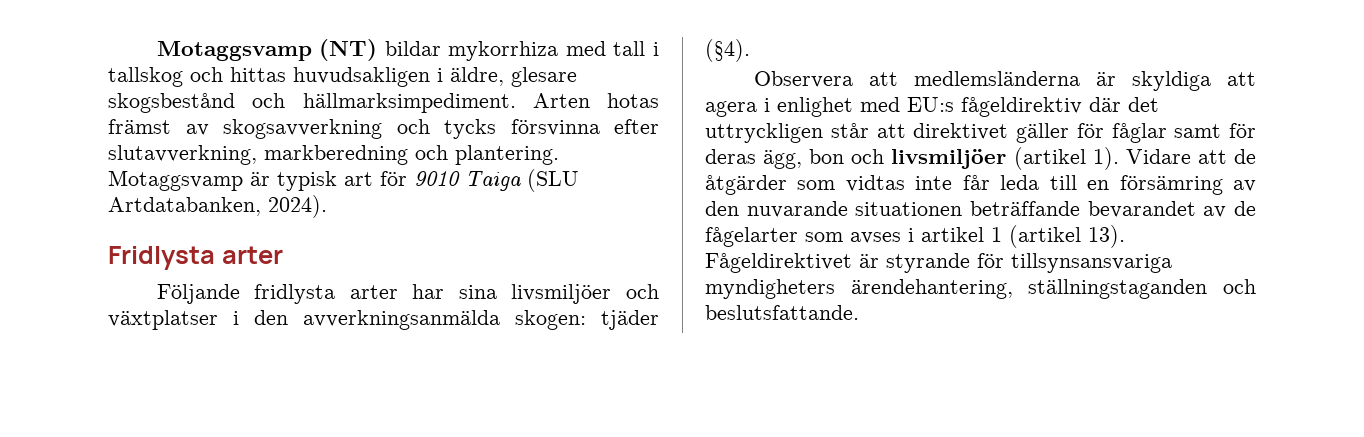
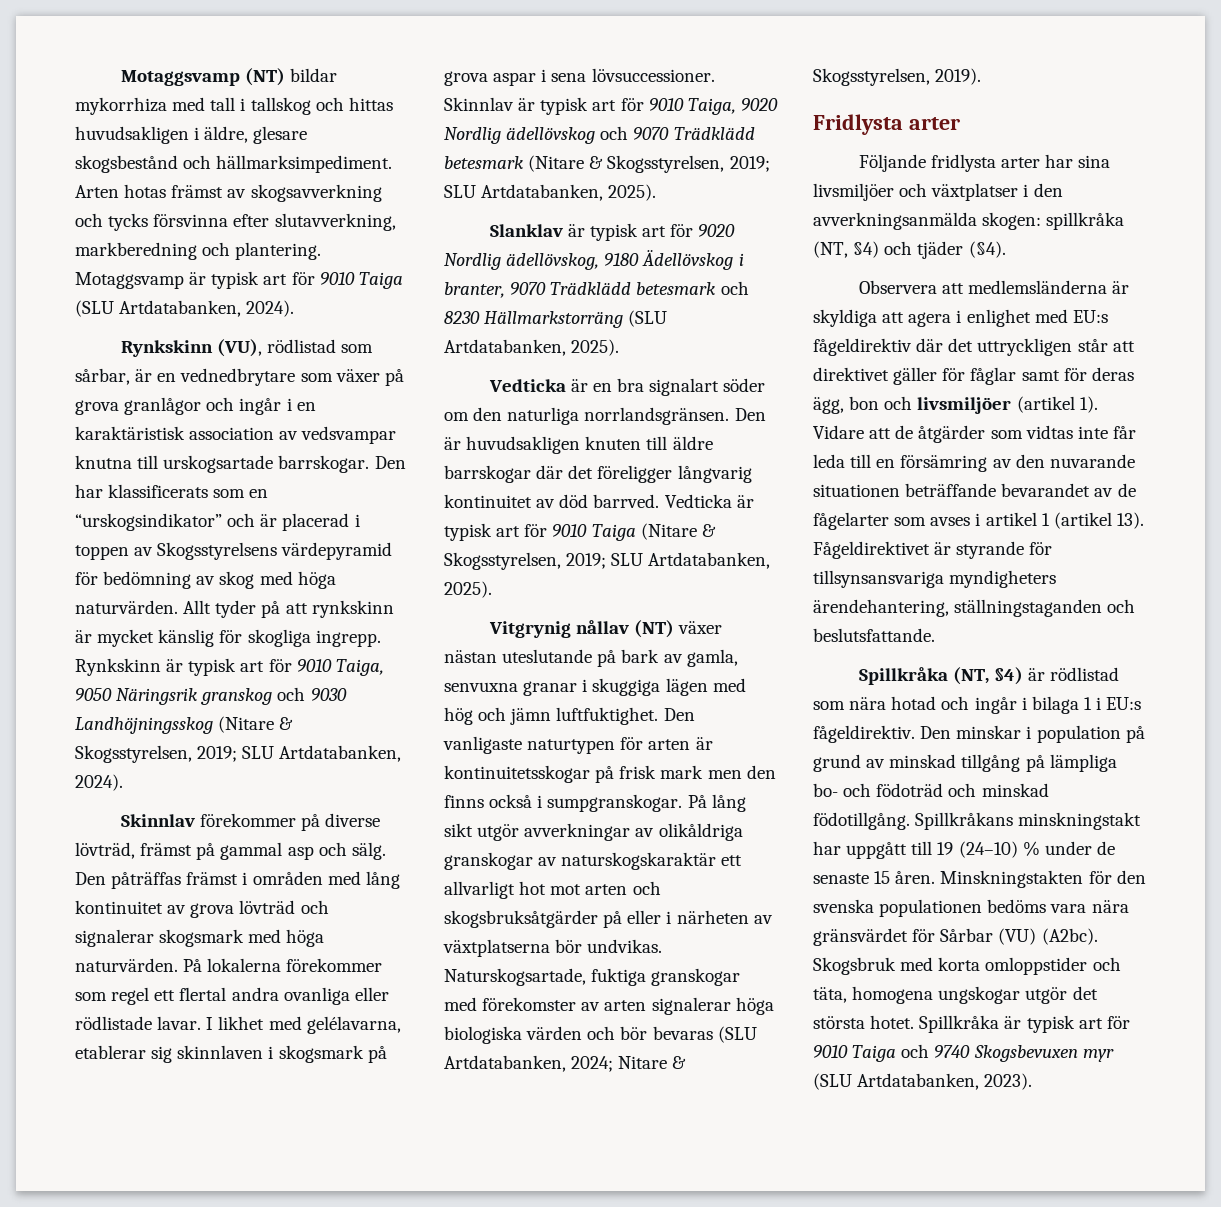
+ Rynkskinn (VU), rödlistad som sårbar, är en vednedbrytare som växer på grova granlågor och ingår i en karaktäristisk association av vedsvampar knutna till urskogsartade barrskogar. Den har klassificerats som en “urskogsindikator” och är placerad i toppen av Skogsstyrelsens värdepyramid för bedömning av skog med höga naturvärden. Allt tyder på att rynkskinn är mycket känslig för skogliga ingrepp. Rynkskinn är typisk art för 9010 Taiga, 9050 Näringsrik granskog och 9030 Landhöjningsskog (Nitare & Skogsstyrelsen, 2019; SLU Artdatabanken, 2024).
+ Skinnlav förekommer på diverse lövträd, främst på gammal asp och sälg. Den påträffas främst i områden med lång kontinuitet av grova lövträd och signalerar skogsmark med höga naturvärden. På lokalerna förekommer som regel ett flertal andra ovanliga eller rödlistade lavar. I likhet med gelélavarna, etablerar sig skinnlaven i skogsmark på grova aspar i sena lövsuccessioner. Skinnlav är typisk art för 9010 Taiga, 9020 Nordlig ädellövskog och 9070 Trädklädd betesmark (Nitare & Skogsstyrelsen, 2019; SLU Artdatabanken, 2025).
+ Slanklav är typisk art för 9020 Nordlig ädellövskog, 9180 Ädellövskog i branter, 9070 Trädklädd betesmark och 8230 Hällmarkstorräng (SLU Artdatabanken, 2025).
+ Vedticka är en bra signalart söder om den naturliga norrlandsgränsen. Den är huvudsakligen knuten till äldre barrskogar där det föreligger långvarig kontinuitet av död barrved. Vedticka är typisk art för 9010 Taiga (Nitare & Skogsstyrelsen, 2019; SLU Artdatabanken, 2025).
+ Vitgrynig nållav (NT) växer nästan uteslutande på bark av gamla, senvuxna granar i skuggiga lägen med hög och jämn luftfuktighet. Den vanligaste naturtypen för arten är kontinuitetsskogar på frisk mark men den finns också i sumpgranskogar. På lång sikt utgör avverkningar av olikåldriga granskogar av naturskogskaraktär ett allvarligt hot mot arten och skogsbruksåtgärder på eller i närheten av växtplatserna bör undvikas. Naturskogsartade, fuktiga granskogar med förekomster av arten signalerar höga biologiska värden och bör bevaras (SLU Artdatabanken, 2024; Nitare & Skogsstyrelsen, 2019).
- Följande fridlysta arter har sina livsmiljöer och växtplatser i den avverkningsanmälda skogen: tjäder (§4).
+ Följande fridlysta arter har sina livsmiljöer och växtplatser i den avverkningsanmälda skogen: spillkråka (NT, §4) och tjäder (§4).
+ Spillkråka (NT, §4) är rödlistad som nära hotad och ingår i bilaga 1 i EU:s fågeldirektiv. Den minskar i population på grund av minskad tillgång på lämpliga bo- och födoträd och minskad födotillgång. Spillkråkans minskningstakt har uppgått till 19 (24–10) % under de senaste 15 åren. Minskningstakten för den svenska populationen bedöms vara nära gränsvärdet för Sårbar (VU) (A2bc). Skogsbruk med korta omloppstider och täta, homogena ungskogar utgör det största hotet. Spillkråka är typisk art för 9010 Taiga och 9740 Skogsbevuxen myr (SLU Artdatabanken, 2023).

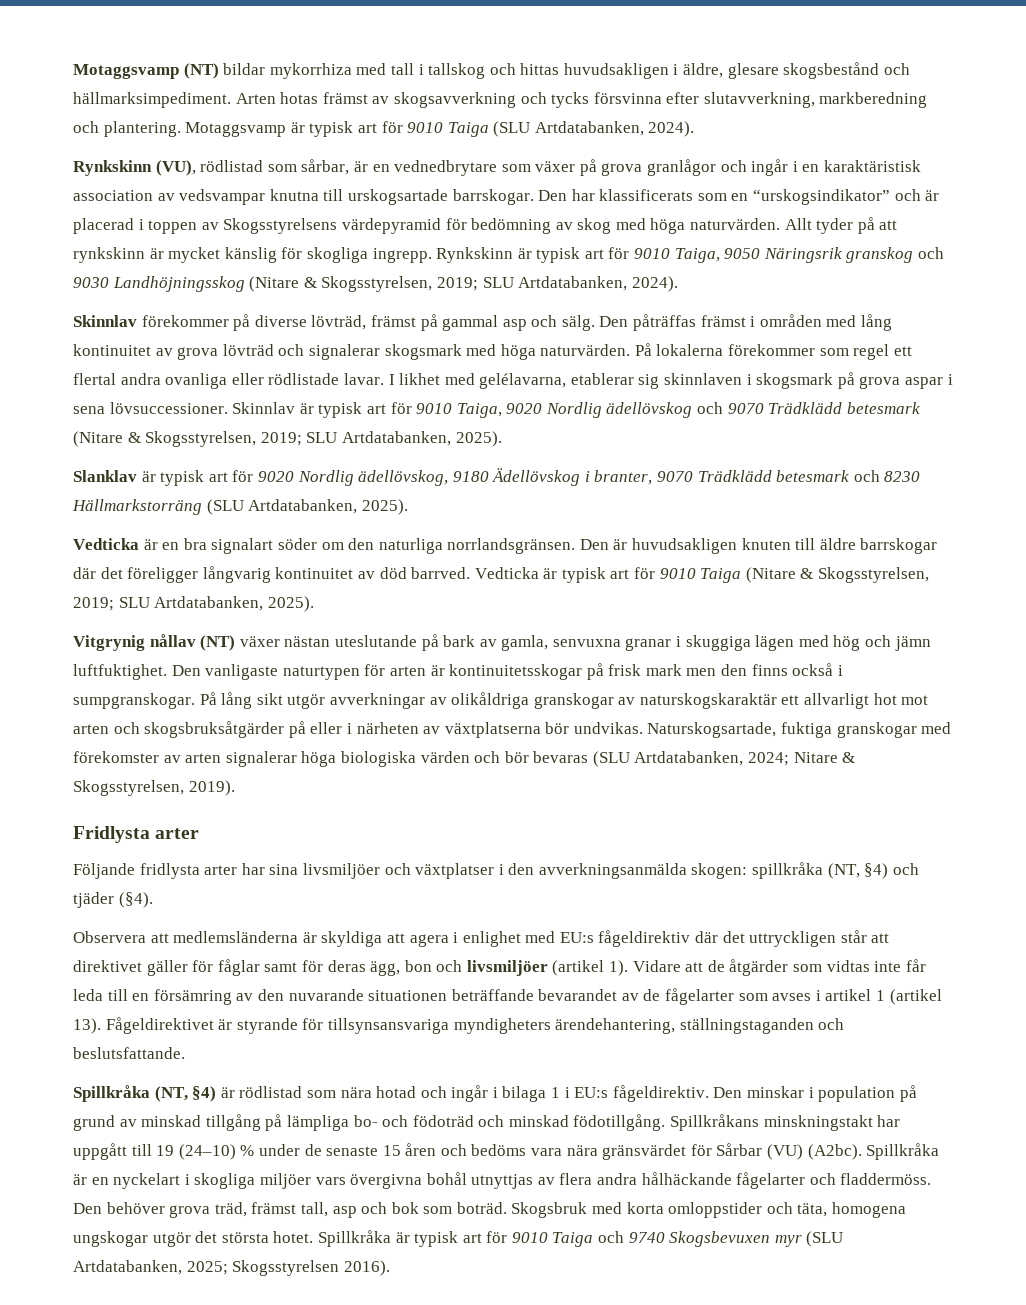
- Spillkråkans minskningstakt har uppgått till 19 (24–10) % under de senaste 15 åren. Minskningstakten för den svenska populationen bedöms vara nära gränsvärdet för Sårbar (VU) (A2bc).
+ Spillkråkans minskningstakt har uppgått till 19 (24–10) % under de senaste 15 åren och bedöms vara nära gränsvärdet för Sårbar (VU) (A2bc).
+ Spillkråka är en nyckelart i skogliga miljöer vars övergivna bohål utnyttjas av flera andra hålhäckande fågelarter och fladdermöss. Den behöver grova träd, främst tall, asp och bok som boträd.
- Spillkråka är typisk art för 9010 Taiga och 9740 Skogsbevuxen myr (SLU Artdatabanken, 2023).
+ Spillkråka är typisk art för 9010 Taiga och 9740 Skogsbevuxen myr (SLU Artdatabanken, 2025; Skogsstyrelsen 2016).

